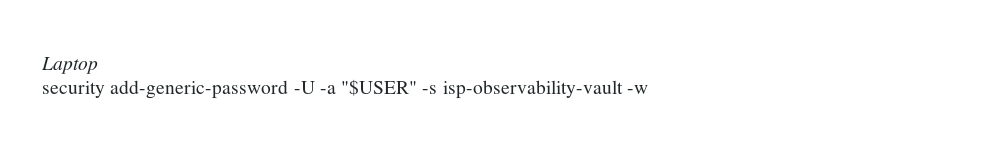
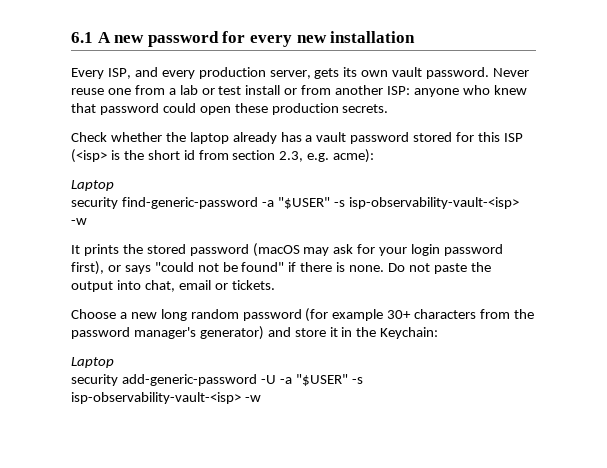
+ 6.1 A new password for every new installation
+ Every ISP, and every production server, gets its own vault password. Never reuse one from a lab or test install or from another ISP: anyone who knew that password could open these production secrets.
+ Check whether the laptop already has a vault password stored for this ISP (<isp> is the short id from section 2.3, e.g. acme):
+ Laptop
+ security find-generic-password -a "$USER" -s isp-observability-vault-<isp> -w
+ It prints the stored password (macOS may ask for your login password first), or says "could not be found" if there is none. Do not paste the output into chat, email or tickets.
+ Choose a new long random password (for example 30+ characters from the password manager's generator) and store it in the Keychain:
- security add-generic-password -U -a "$USER" -s isp-observability-vault -w
+ security add-generic-password -U -a "$USER" -s isp-observability-vault-<isp> -w

